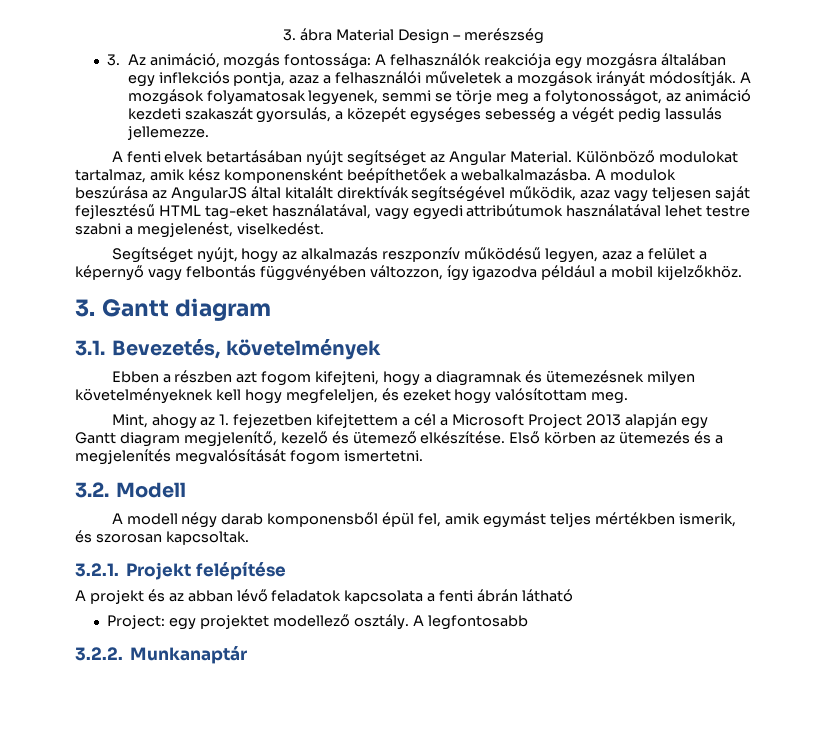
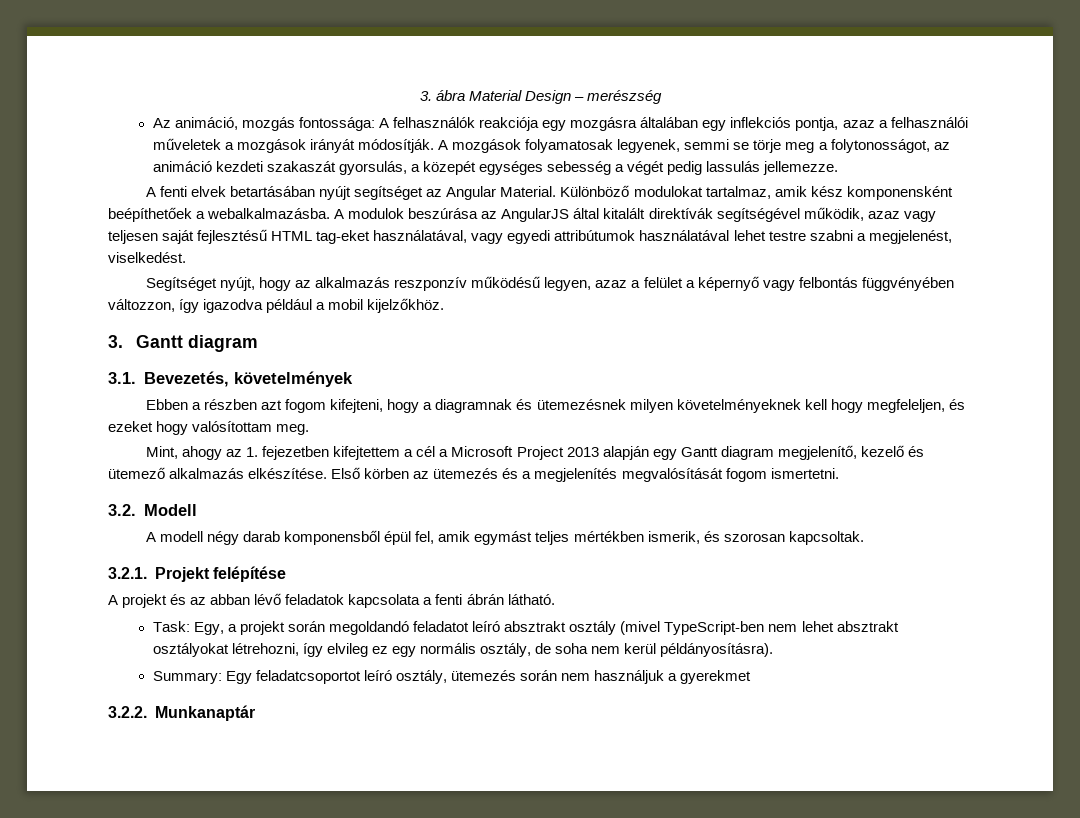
- 3. Az animáció, mozgás fontossága: A felhasználók reakciója egy mozgásra általában egy inflekciós pontja, azaz a felhasználói műveletek a mozgások irányát módosítják.
+ Az animáció, mozgás fontossága: A felhasználók reakciója egy mozgásra általában egy inflekciós pontja, azaz a felhasználói műveletek a mozgások irányát módosítják.
- Mint, ahogy az 1. fejezetben kifejtettem a cél a Microsoft Project 2013 alapján egy Gantt diagram megjelenítő, kezelő és ütemező elkészítése.
+ Mint, ahogy az 1. fejezetben kifejtettem a cél a Microsoft Project 2013 alapján egy Gantt diagram megjelenítő, kezelő és ütemező alkalmazás elkészítése.
- A projekt és az abban lévő feladatok kapcsolata a fenti ábrán látható
- Project: egy projektet modellező osztály. A legfontosabb
+ A projekt és az abban lévő feladatok kapcsolata a fenti ábrán látható.
+ Task: Egy, a projekt során megoldandó feladatot leíró absztrakt osztály (mivel TypeScript-ben nem lehet absztrakt osztályokat létrehozni, így elvileg ez egy normális osztály, de soha nem kerül példányosításra).
+ Summary: Egy feladatcsoportot leíró osztály, ütemezés során nem használjuk a gyerekmet

